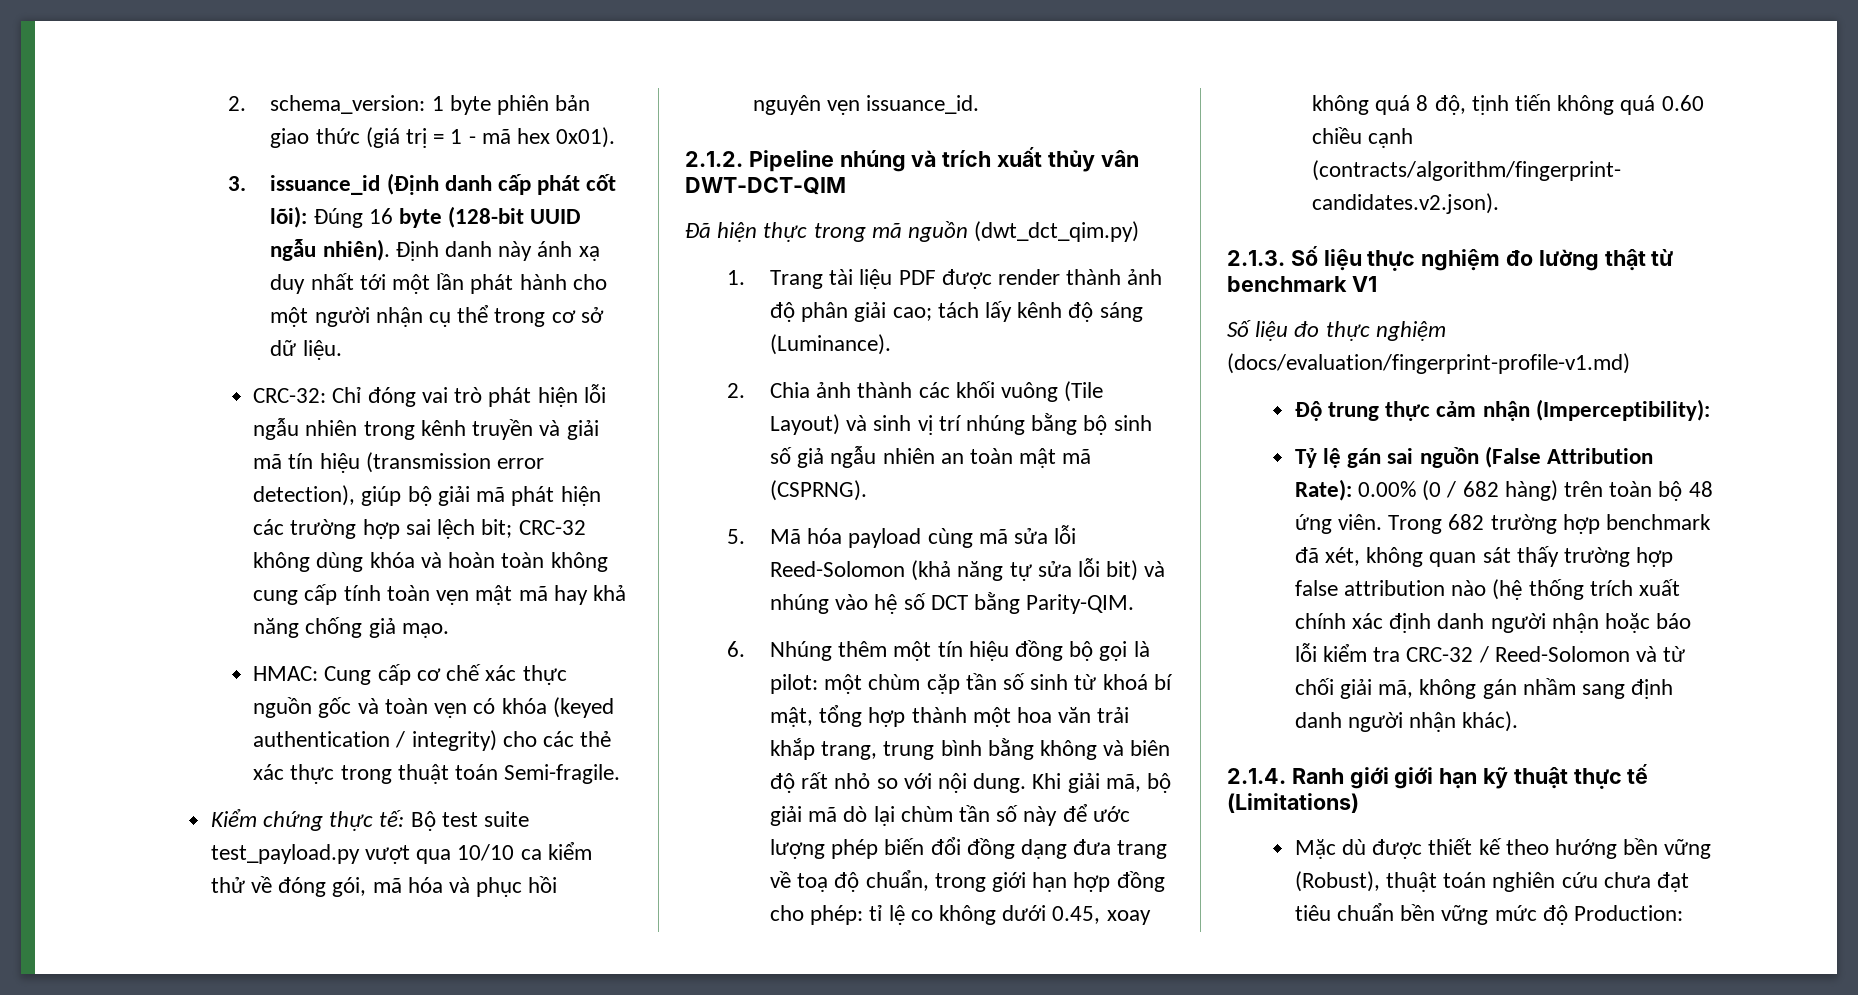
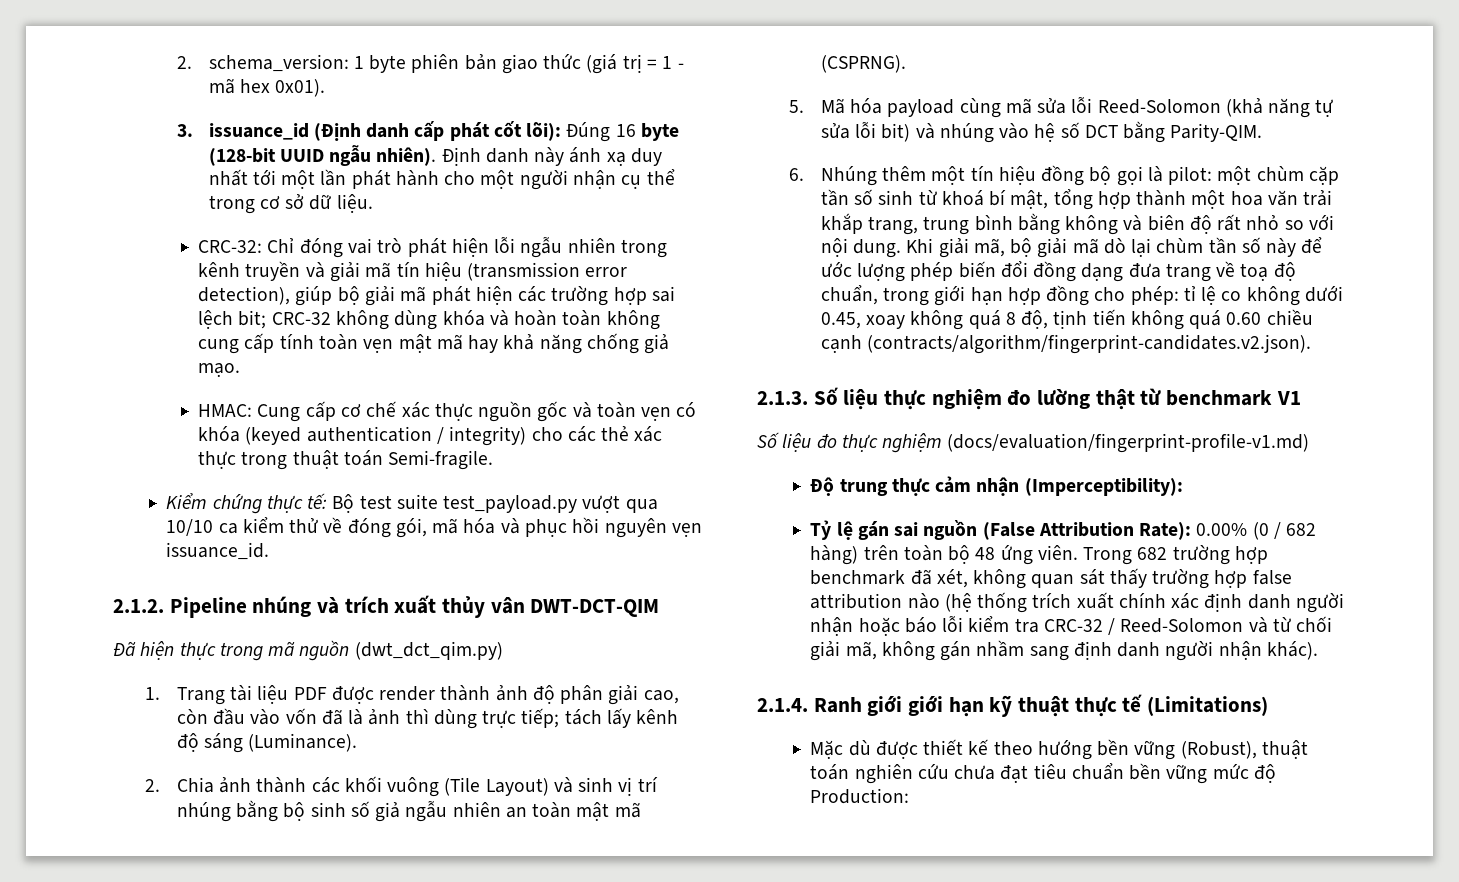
- 1. Trang tài liệu PDF được render thành ảnh độ phân giải cao; tách lấy kênh độ sáng (Luminance).
+ 1. Trang tài liệu PDF được render thành ảnh độ phân giải cao, còn đầu vào vốn đã là ảnh thì dùng trực tiếp; tách lấy kênh độ sáng (Luminance).

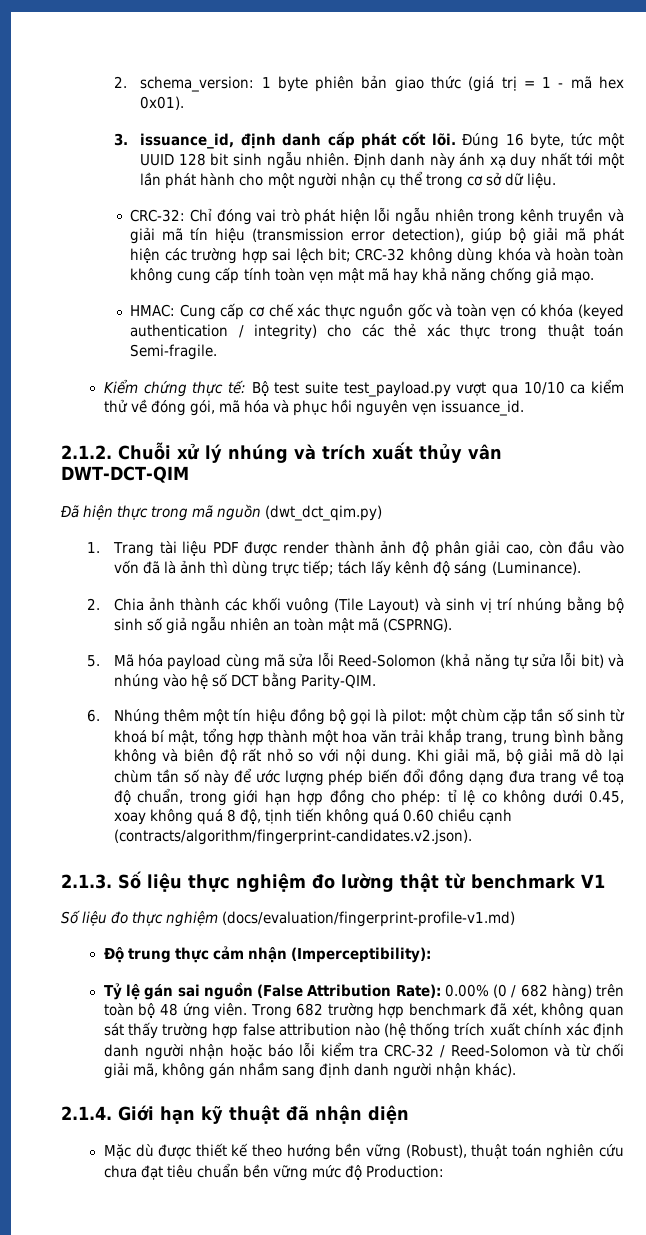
- 3. issuance_id (Định danh cấp phát cốt lõi): Đúng 16 byte (128-bit UUID ngẫu nhiên).
+ 3. issuance_id, định danh cấp phát cốt lõi. Đúng 16 byte, tức một UUID 128 bit sinh ngẫu nhiên.
- 2.1.2. Pipeline nhúng và trích xuất thủy vân DWT-DCT-QIM
+ 2.1.2. Chuỗi xử lý nhúng và trích xuất thủy vân DWT-DCT-QIM
- 2.1.4. Ranh giới giới hạn kỹ thuật thực tế (Limitations)
+ 2.1.4. Giới hạn kỹ thuật đã nhận diện

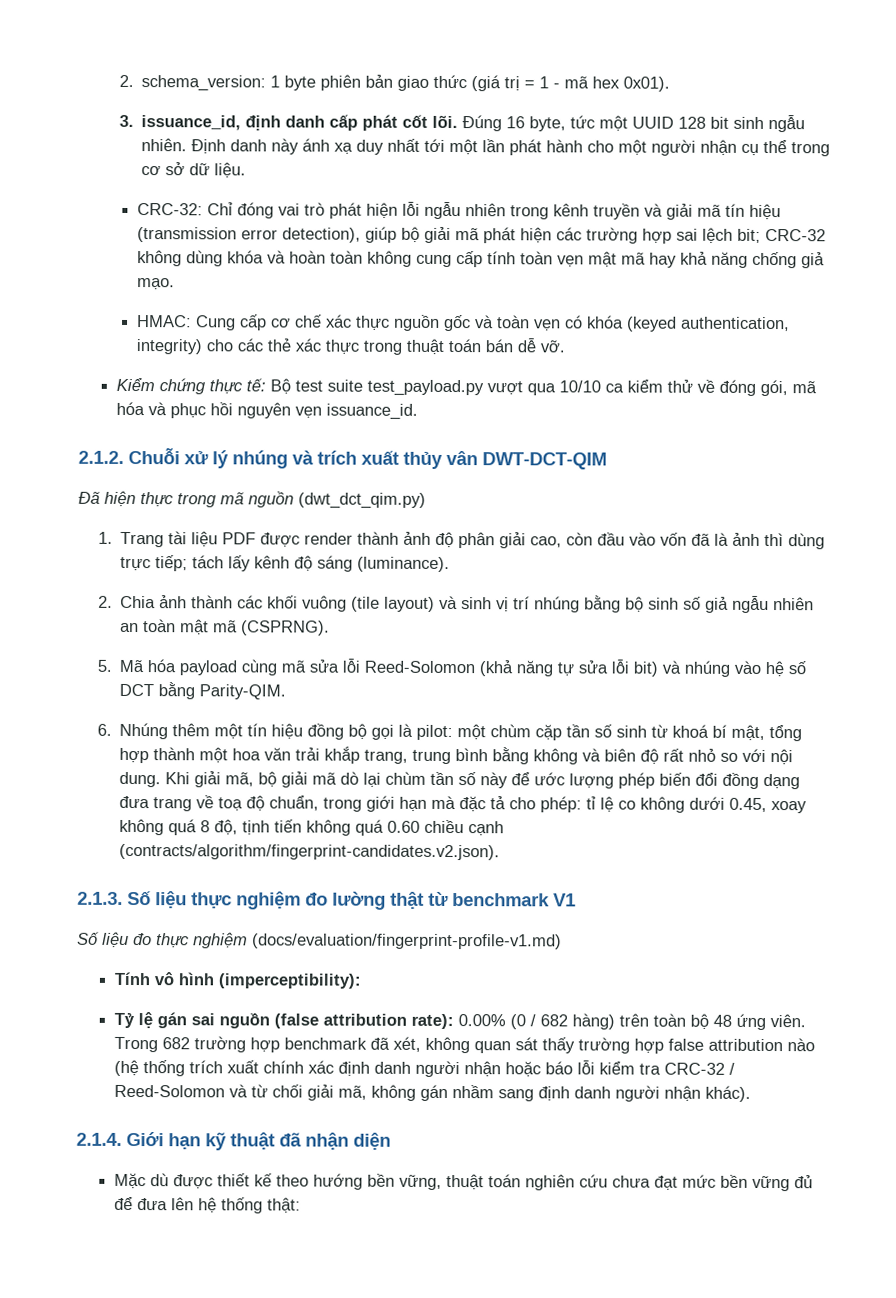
- HMAC: Cung cấp cơ chế xác thực nguồn gốc và toàn vẹn có khóa (keyed authentication / integrity) cho các thẻ xác thực trong thuật toán Semi-fragile.
+ HMAC: Cung cấp cơ chế xác thực nguồn gốc và toàn vẹn có khóa (keyed authentication, integrity) cho các thẻ xác thực trong thuật toán bán dễ vỡ.
- 1. Trang tài liệu PDF được render thành ảnh độ phân giải cao, còn đầu vào vốn đã là ảnh thì dùng trực tiếp; tách lấy kênh độ sáng (Luminance).
+ 1. Trang tài liệu PDF được render thành ảnh độ phân giải cao, còn đầu vào vốn đã là ảnh thì dùng trực tiếp; tách lấy kênh độ sáng (luminance).
- 2. Chia ảnh thành các khối vuông (Tile Layout) và sinh vị trí nhúng bằng bộ sinh số giả ngẫu nhiên an toàn mật mã (CSPRNG).
+ 2. Chia ảnh thành các khối vuông (tile layout) và sinh vị trí nhúng bằng bộ sinh số giả ngẫu nhiên an toàn mật mã (CSPRNG).
- Khi giải mã, bộ giải mã dò lại chùm tần số này để ước lượng phép biến đổi đồng dạng đưa trang về toạ độ chuẩn, trong giới hạn hợp đồng cho phép: tỉ lệ co không dưới 0.45, xoay không quá 8 độ, tịnh tiến không quá 0.60 chiều cạnh (contracts/algorithm/fingerprint-candidates.v2.json).
+ Khi giải mã, bộ giải mã dò lại chùm tần số này để ước lượng phép biến đổi đồng dạng đưa trang về toạ độ chuẩn, trong giới hạn mà đặc tả cho phép: tỉ lệ co không dưới 0.45, xoay không quá 8 độ, tịnh tiến không quá 0.60 chiều cạnh (contracts/algorithm/fingerprint-candidates.v2.json).
- Độ trung thực cảm nhận (Imperceptibility):
+ Tính vô hình (imperceptibility):
- Tỷ lệ gán sai nguồn (False Attribution Rate): 0.00% (0 / 682 hàng) trên toàn bộ 48 ứng viên.
+ Tỷ lệ gán sai nguồn (false attribution rate): 0.00% (0 / 682 hàng) trên toàn bộ 48 ứng viên.
- Mặc dù được thiết kế theo hướng bền vững (Robust), thuật toán nghiên cứu chưa đạt tiêu chuẩn bền vững mức độ Production:
+ Mặc dù được thiết kế theo hướng bền vững, thuật toán nghiên cứu chưa đạt mức bền vững đủ để đưa lên hệ thống thật:

